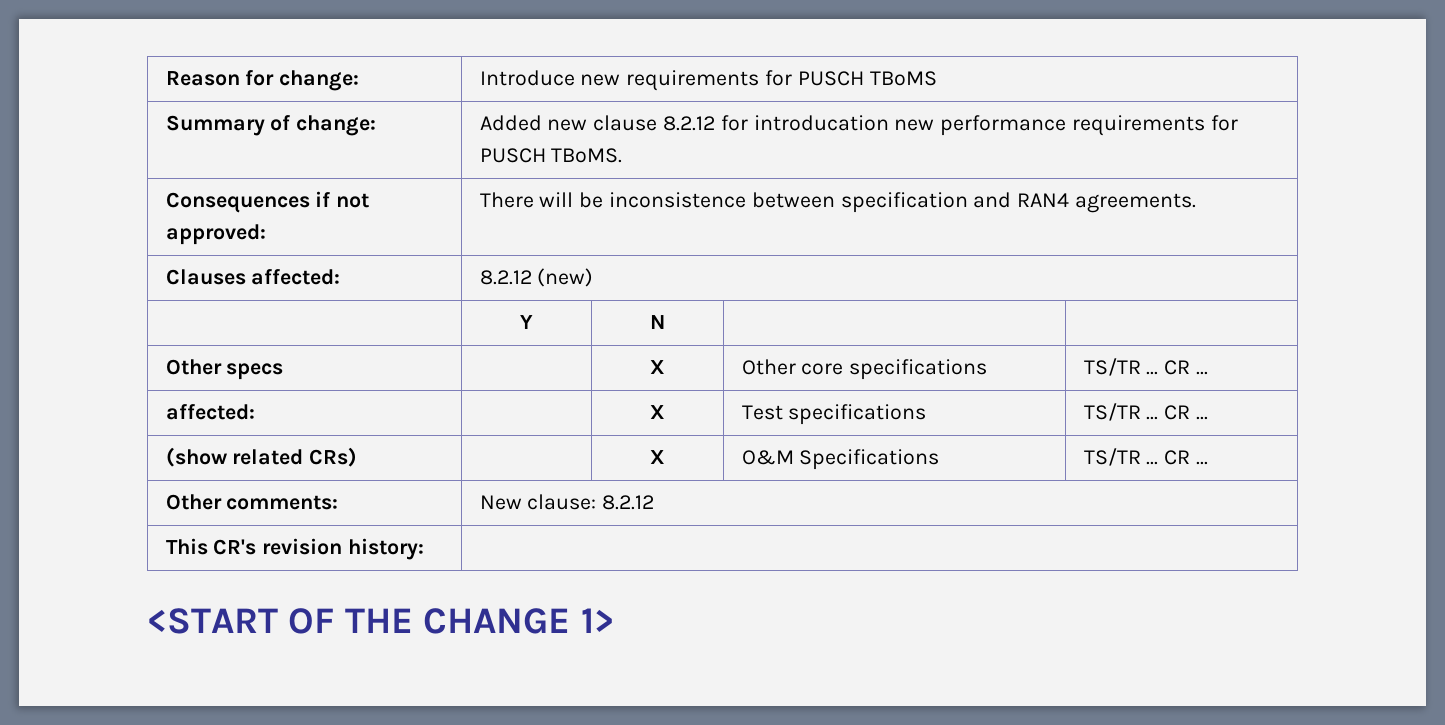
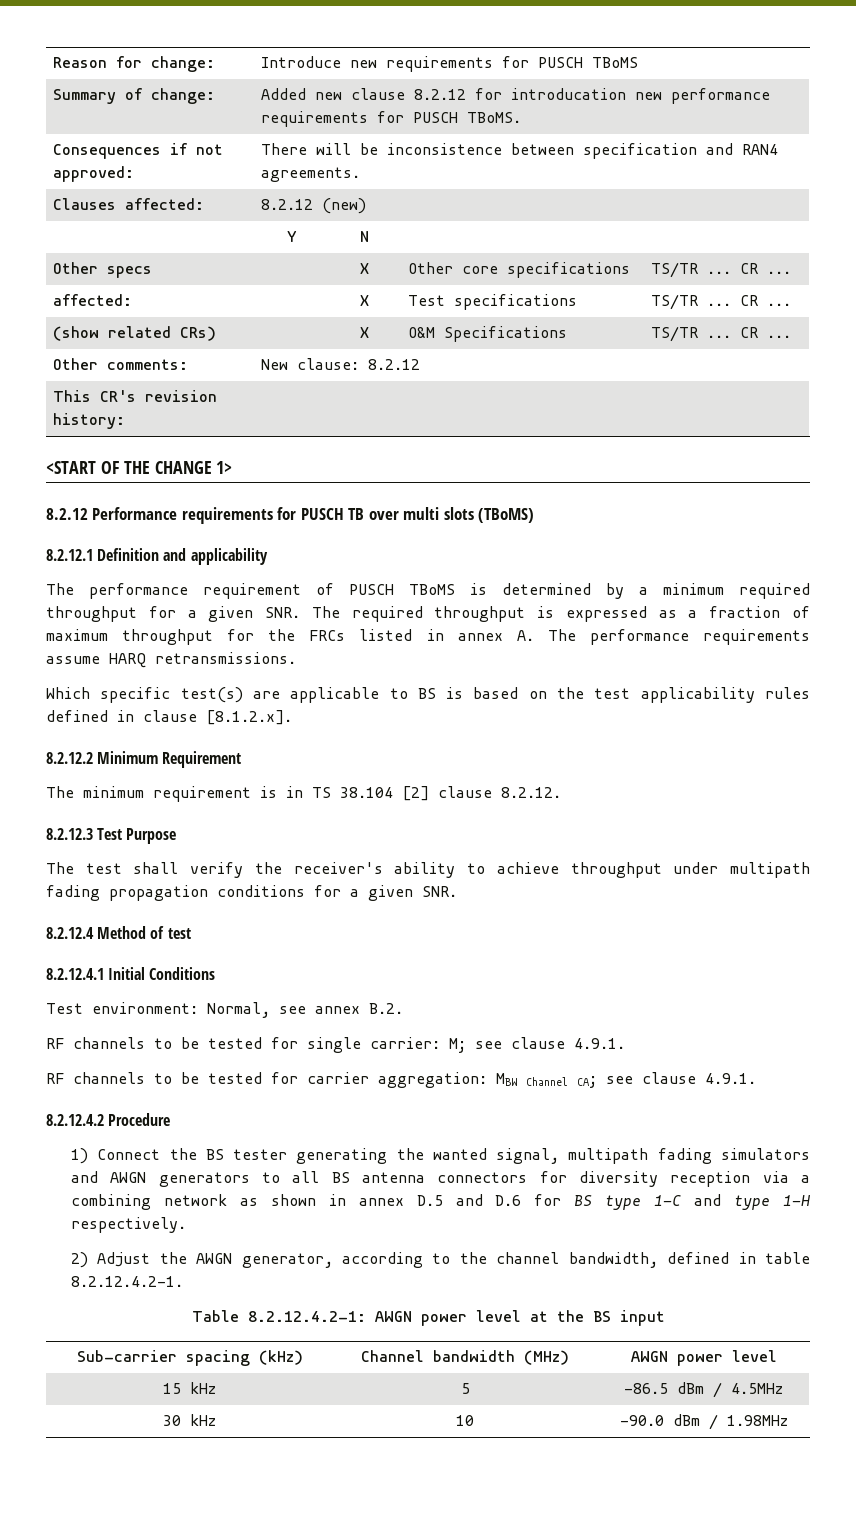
+ 8.2.12 Performance requirements for PUSCH TB over multi slots (TBoMS)
+ 8.2.12.1 Definition and applicability
+ The performance requirement of PUSCH TBoMS is determined by a minimum required throughput for a given SNR. The required throughput is expressed as a fraction of maximum throughput for the FRCs listed in annex A. The performance requirements assume HARQ retransmissions.
+ Which specific test(s) are applicable to BS is based on the test applicability rules defined in clause [8.1.2.x].
+ 8.2.12.2 Minimum Requirement
+ The minimum requirement is in TS 38.104 [2] clause 8.2.12.
+ 8.2.12.3 Test Purpose
+ The test shall verify the receiver's ability to achieve throughput under multipath fading propagation conditions for a given SNR.
+ 8.2.12.4 Method of test
+ 8.2.12.4.1 Initial Conditions
+ Test environment: Normal, see annex B.2.
+ RF channels to be tested for single carrier: M; see clause 4.9.1.
+ RF channels to be tested for carrier aggregation: MBW Channel CA; see clause 4.9.1.
+ 8.2.12.4.2 Procedure
+ 1) Connect the BS tester generating the wanted signal, multipath fading simulators and AWGN generators to all BS antenna connectors for diversity reception via a combining network as shown in annex D.5 and D.6 for BS type 1-C and type 1-H respectively.
+ 2) Adjust the AWGN generator, according to the channel bandwidth, defined in table 8.2.12.4.2-1.
+ Table 8.2.12.4.2-1: AWGN power level at the BS input
+ Sub-carrier spacing (kHz) | Channel bandwidth (MHz) | AWGN power level
+ 15 kHz | 5 | -86.5 dBm / 4.5MHz
+ 30 kHz | 10 | -90.0 dBm / 1.98MHz

